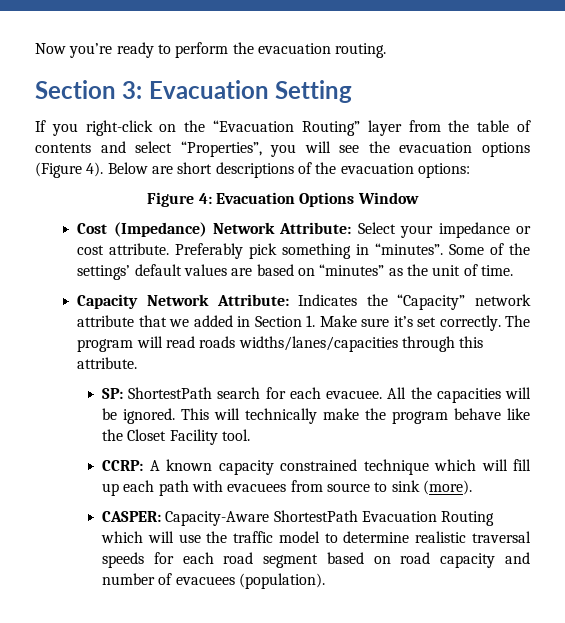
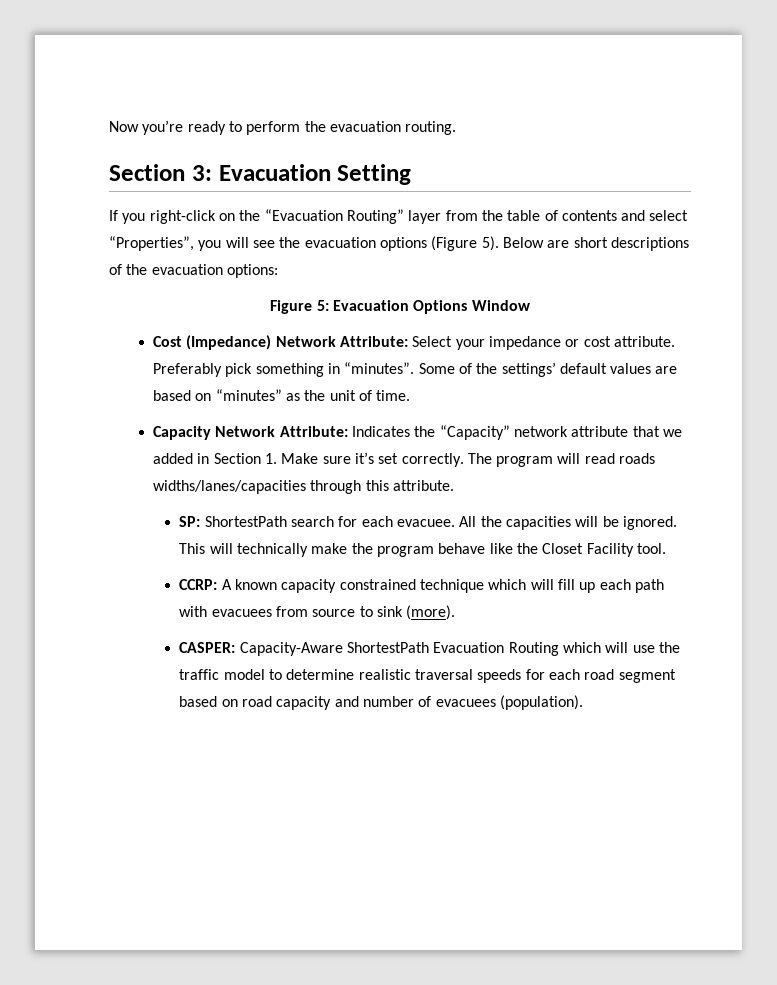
- If you right-click on the “Evacuation Routing” layer from the table of contents and select “Properties”, you will see the evacuation options (Figure 4).
+ If you right-click on the “Evacuation Routing” layer from the table of contents and select “Properties”, you will see the evacuation options (Figure 5).
- Figure 4: Evacuation Options Window
+ Figure 5: Evacuation Options Window

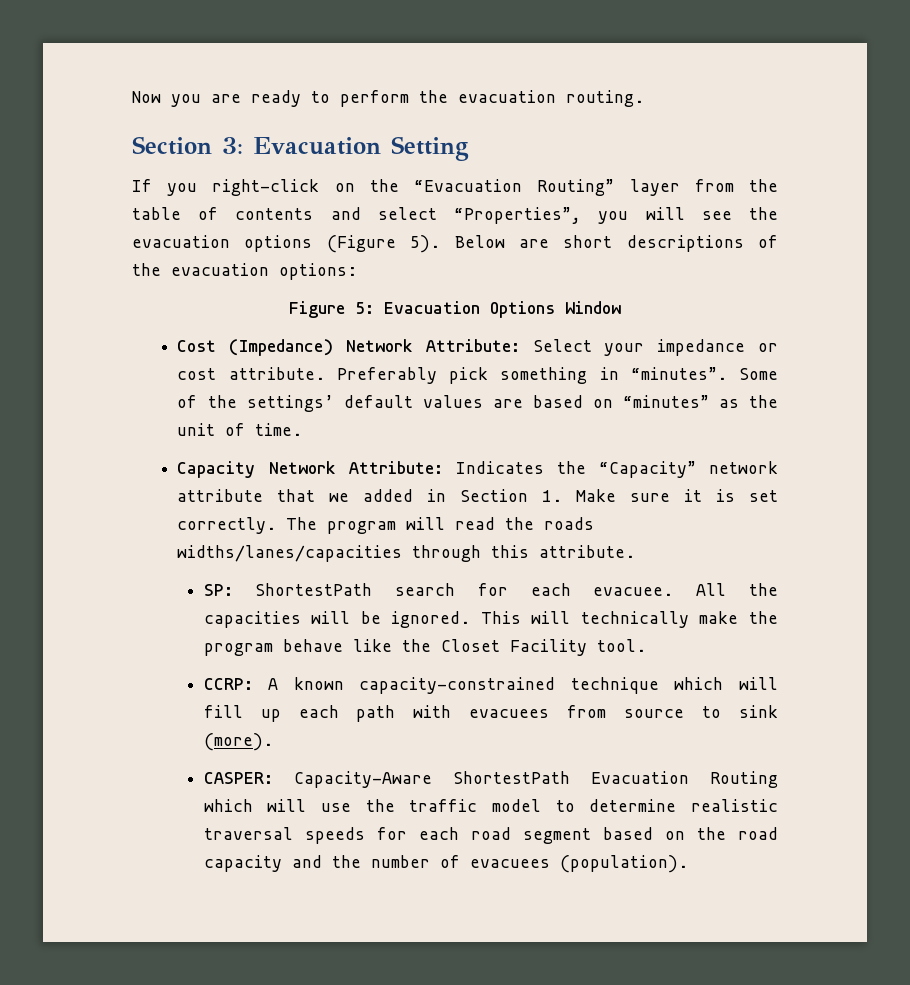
- Now you’re ready to perform the evacuation routing.
+ Now you are ready to perform the evacuation routing.
- Capacity Network Attribute: Indicates the “Capacity” network attribute that we added in Section 1. Make sure it’s set correctly.
+ Capacity Network Attribute: Indicates the “Capacity” network attribute that we added in Section 1. Make sure it is set correctly.
- The program will read roads widths/lanes/capacities through this attribute.
+ The program will read the roads widths/lanes/capacities through this attribute.
- CCRP: A known capacity constrained technique which will fill up each path with evacuees from source to sink (more).
+ CCRP: A known capacity-constrained technique which will fill up each path with evacuees from source to sink (more).
- CASPER: Capacity-Aware ShortestPath Evacuation Routing which will use the traffic model to determine realistic traversal speeds for each road segment based on road capacity and number of evacuees (population).
+ CASPER: Capacity-Aware ShortestPath Evacuation Routing which will use the traffic model to determine realistic traversal speeds for each road segment based on the road capacity and the number of evacuees (population).

